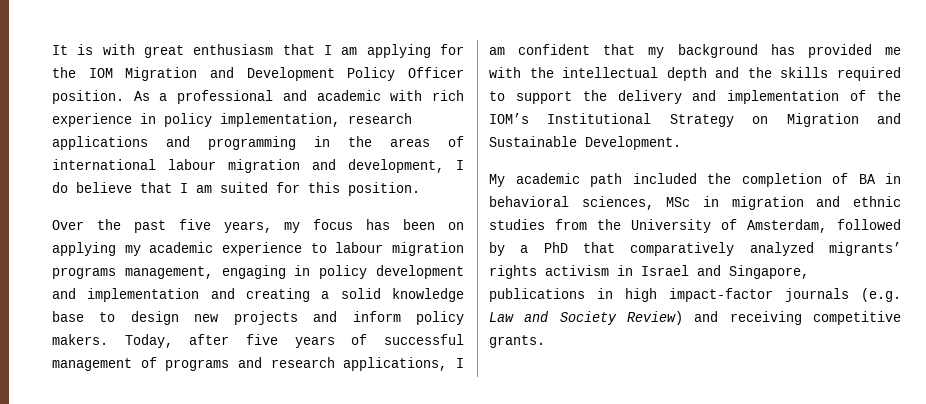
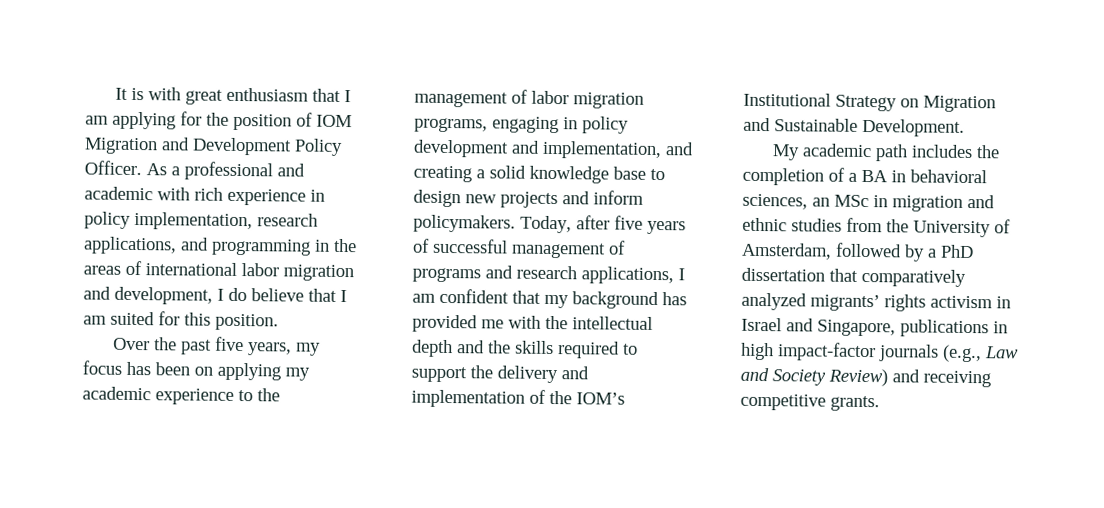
- It is with great enthusiasm that I am applying for the IOM Migration and Development Policy Officer position.
+ It is with great enthusiasm that I am applying for the position of IOM Migration and Development Policy Officer.
- As a professional and academic with rich experience in policy implementation, research applications and programming in the areas of international labour migration and development, I do believe that I am suited for this position.
+ As a professional and academic with rich experience in policy implementation, research applications, and programming in the areas of international labor migration and development, I do believe that I am suited for this position.
- Over the past five years, my focus has been on applying my academic experience to labour migration programs management, engaging in policy development and implementation and creating a solid knowledge base to design new projects and inform policy makers.
+ Over the past five years, my focus has been on applying my academic experience to the management of labor migration programs, engaging in policy development and implementation, and creating a solid knowledge base to design new projects and inform policymakers.
- My academic path included the completion of BA in behavioral sciences, MSc in migration and ethnic studies from the University of Amsterdam, followed by a PhD that comparatively analyzed migrants’ rights activism in Israel and Singapore, publications in high impact-factor journals (e.g. Law and Society Review) and receiving competitive grants.
+ My academic path includes the completion of a BA in behavioral sciences, an MSc in migration and ethnic studies from the University of Amsterdam, followed by a PhD dissertation that comparatively analyzed migrants’ rights activism in Israel and Singapore, publications in high impact-factor journals (e.g., Law and Society Review) and receiving competitive grants.

